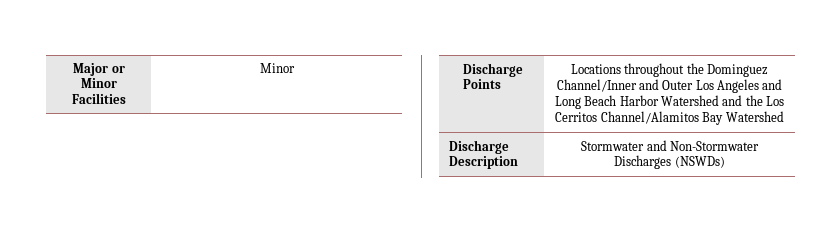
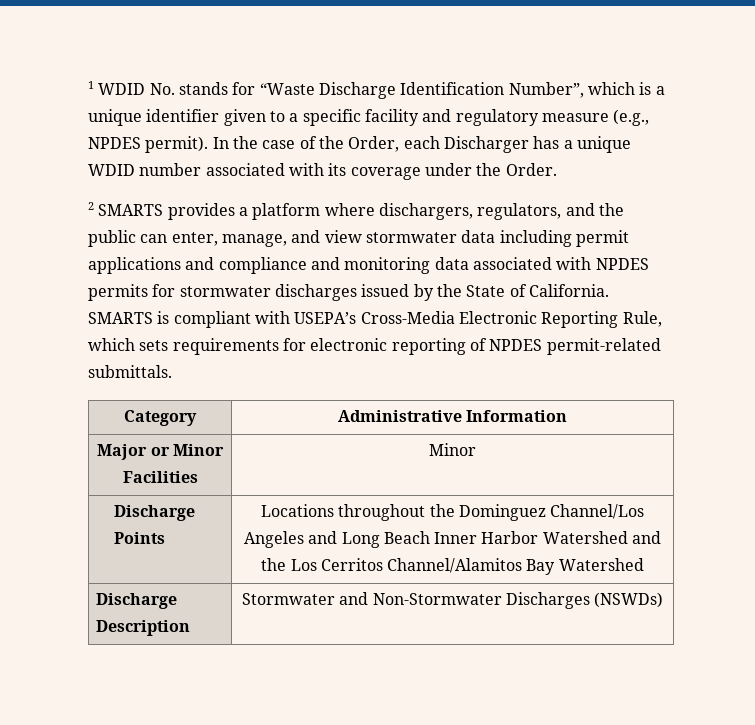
+ 1 WDID No. stands for “Waste Discharge Identification Number”, which is a unique identifier given to a specific facility and regulatory measure (e.g., NPDES permit). In the case of the Order, each Discharger has a unique WDID number associated with its coverage under the Order.
+ 2 SMARTS provides a platform where dischargers, regulators, and the public can enter, manage, and view stormwater data including permit applications and compliance and monitoring data associated with NPDES permits for stormwater discharges issued by the State of California. SMARTS is compliant with USEPA’s Cross-Media Electronic Reporting Rule, which sets requirements for electronic reporting of NPDES permit-related submittals.
+ Category | Administrative Information
- Discharge Points | Locations throughout the Dominguez Channel/Inner and Outer Los Angeles and Long Beach Harbor Watershed and the Los Cerritos Channel/Alamitos Bay Watershed
+ Discharge Points | Locations throughout the Dominguez Channel/Los Angeles and Long Beach Inner Harbor Watershed and the Los Cerritos Channel/Alamitos Bay Watershed

